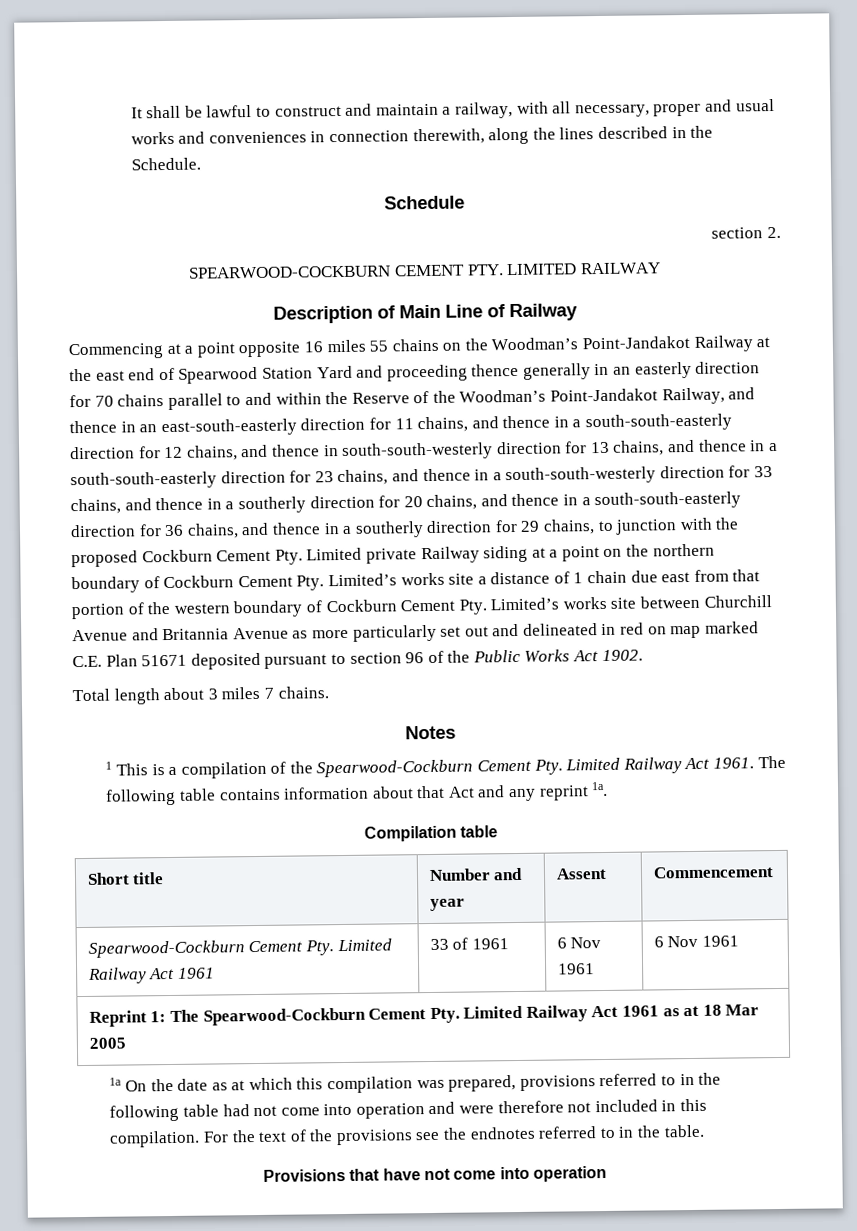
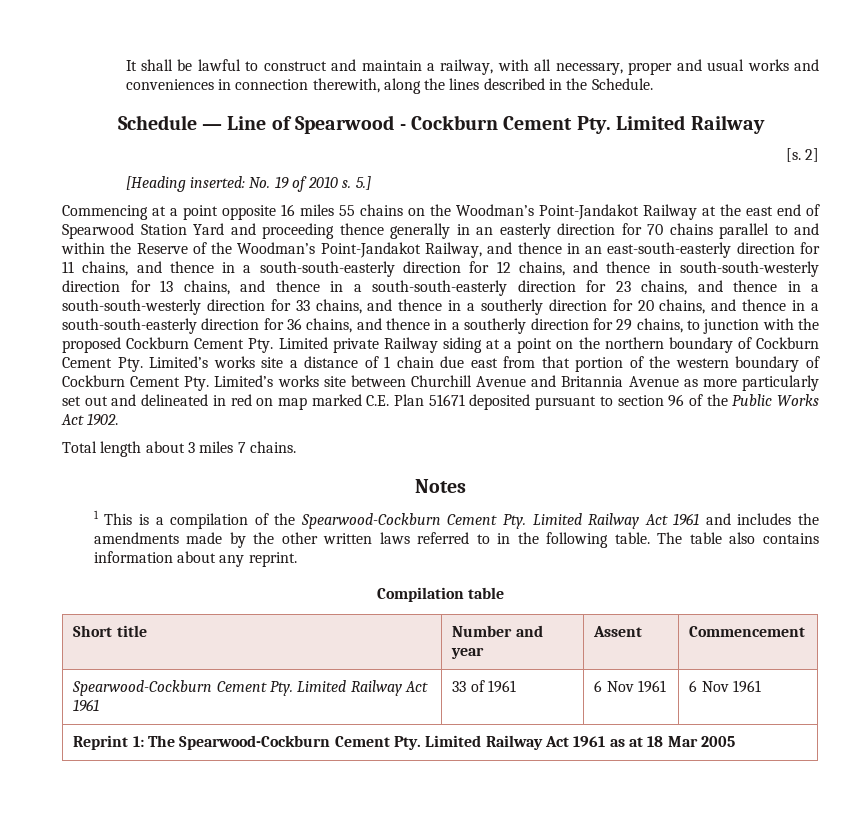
- Schedule
- section 2.
- SPEARWOOD-COCKBURN CEMENT PTY. LIMITED RAILWAY
- Description of Main Line of Railway
+ Schedule — Line of Spearwood - Cockburn Cement Pty. Limited Railway
+ [s. 2]
+ [Heading inserted: No. 19 of 2010 s. 5.]
- 1 This is a compilation of the Spearwood-Cockburn Cement Pty. Limited Railway Act 1961. The following table contains information about that Act and any reprint 1a.
+ 1 This is a compilation of the Spearwood-Cockburn Cement Pty. Limited Railway Act 1961 and includes the amendments made by the other written laws referred to in the following table. The table also contains information about any reprint.
- 1a On the date as at which this compilation was prepared, provisions referred to in the following table had not come into operation and were therefore not included in this compilation. For the text of the provisions see the endnotes referred to in the table.
- Provisions that have not come into operation

